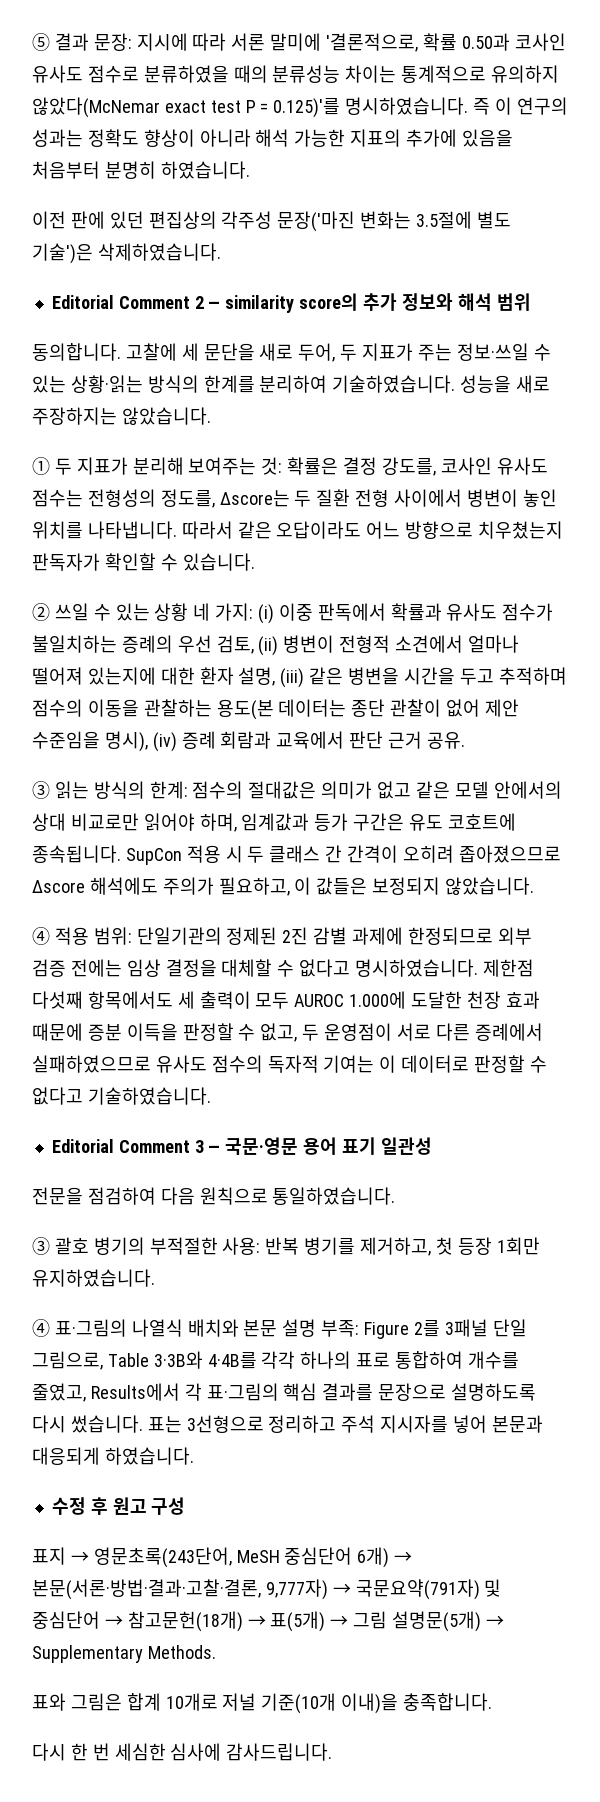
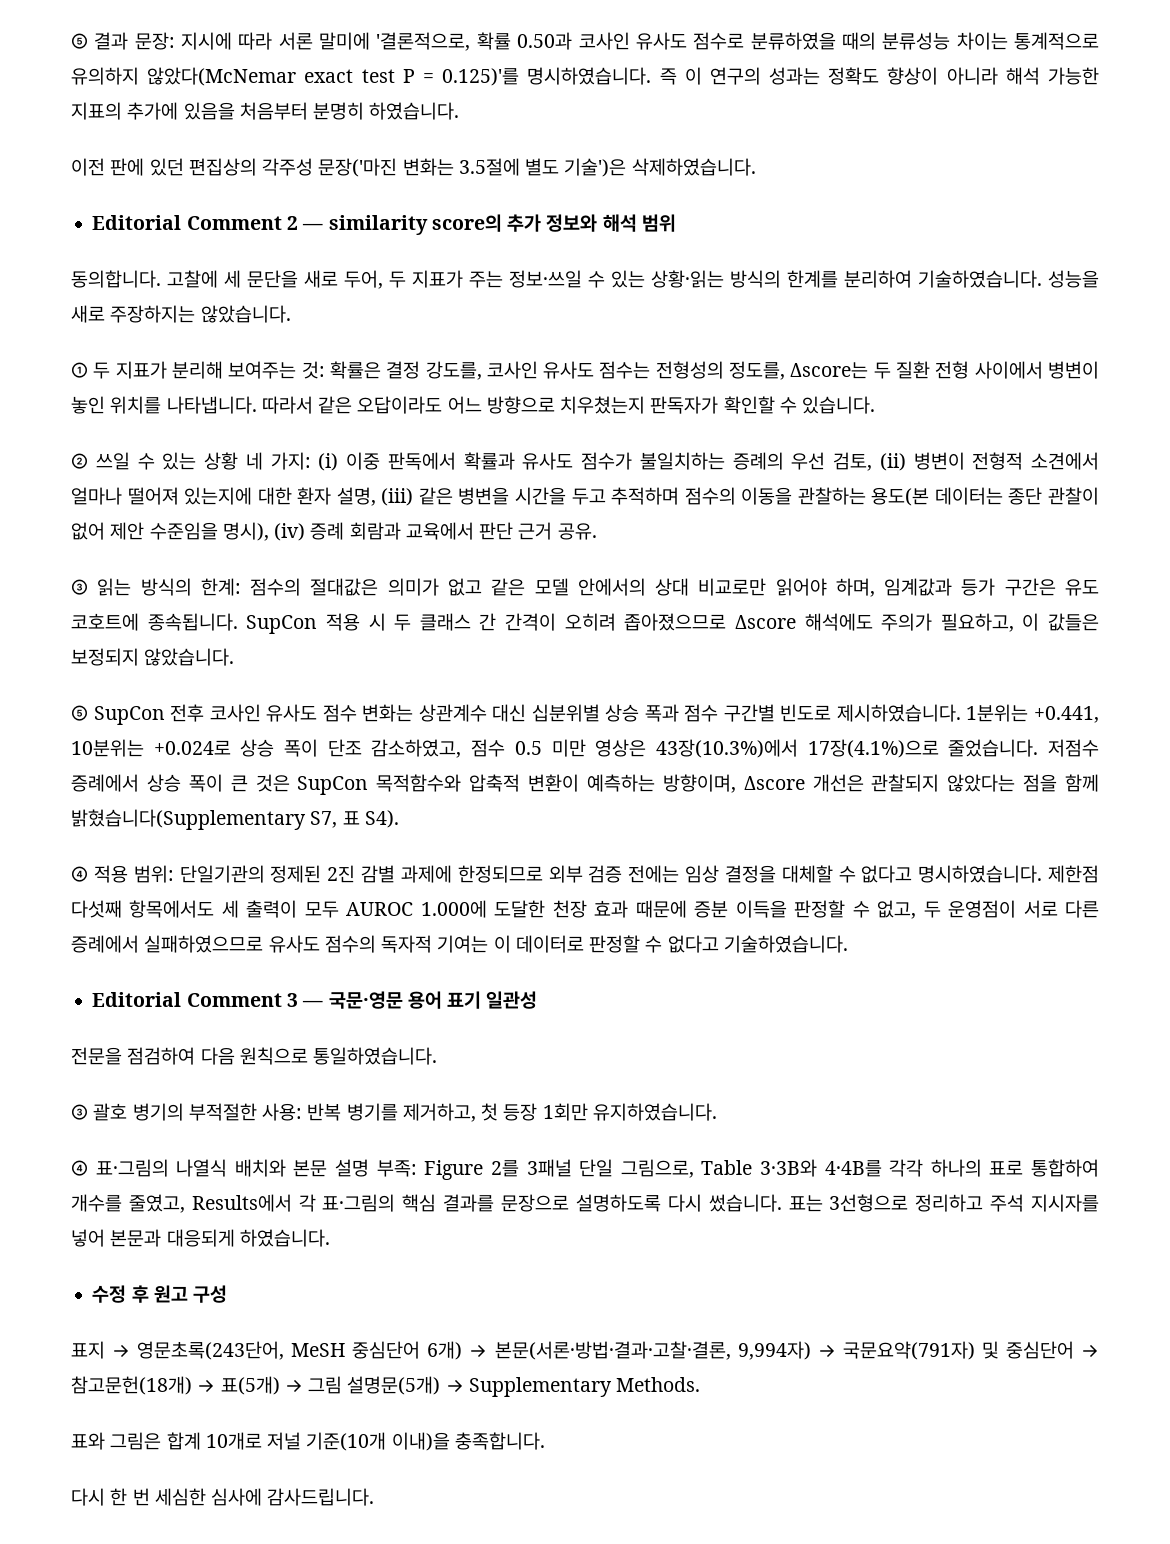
+ ⑤ SupCon 전후 코사인 유사도 점수 변화는 상관계수 대신 십분위별 상승 폭과 점수 구간별 빈도로 제시하였습니다. 1분위는 +0.441, 10분위는 +0.024로 상승 폭이 단조 감소하였고, 점수 0.5 미만 영상은 43장(10.3%)에서 17장(4.1%)으로 줄었습니다. 저점수 증례에서 상승 폭이 큰 것은 SupCon 목적함수와 압축적 변환이 예측하는 방향이며, Δscore 개선은 관찰되지 않았다는 점을 함께 밝혔습니다(Supplementary S7, 표 S4).
- 표지 → 영문초록(243단어, MeSH 중심단어 6개) → 본문(서론·방법·결과·고찰·결론, 9,777자) → 국문요약(791자) 및 중심단어 → 참고문헌(18개) → 표(5개) → 그림 설명문(5개) → Supplementary Methods.
+ 표지 → 영문초록(243단어, MeSH 중심단어 6개) → 본문(서론·방법·결과·고찰·결론, 9,994자) → 국문요약(791자) 및 중심단어 → 참고문헌(18개) → 표(5개) → 그림 설명문(5개) → Supplementary Methods.

